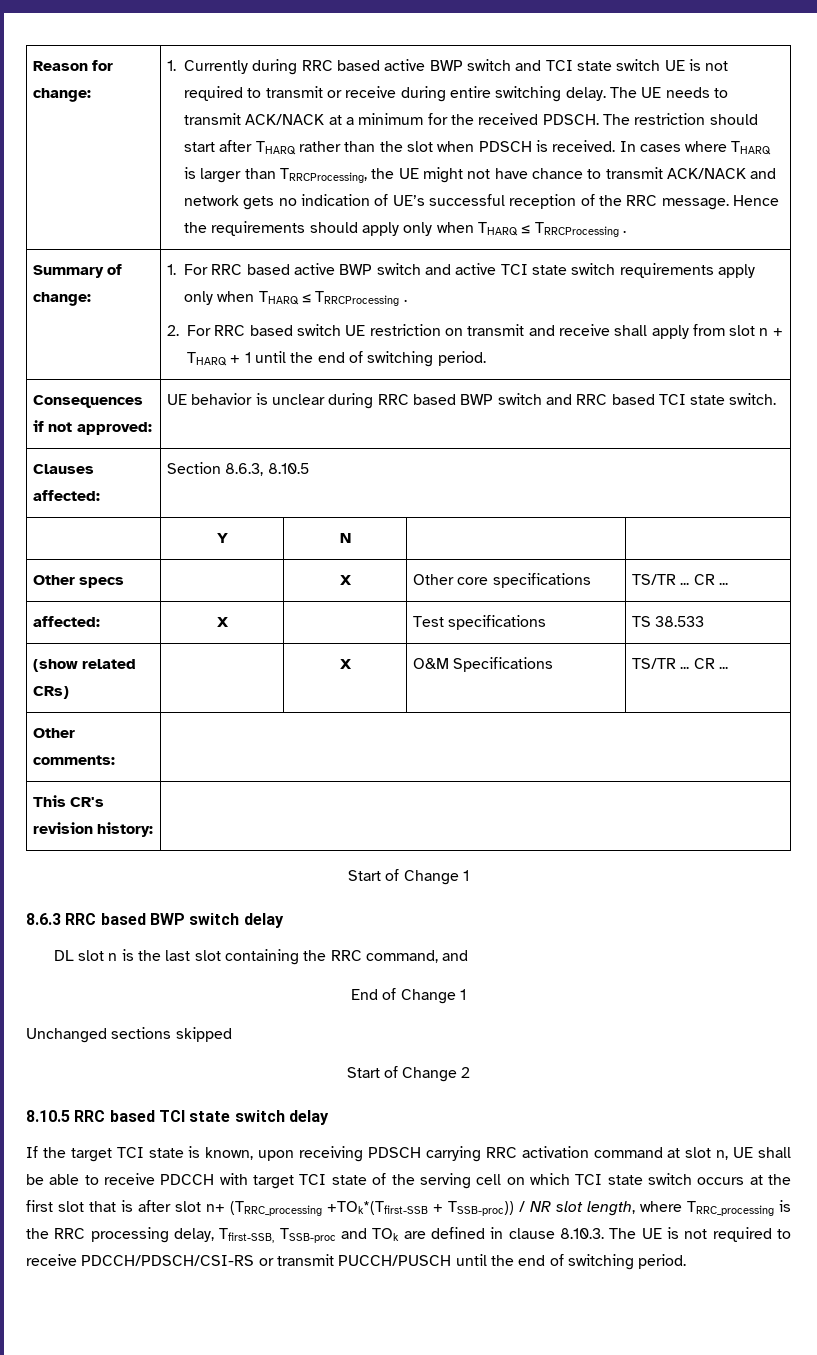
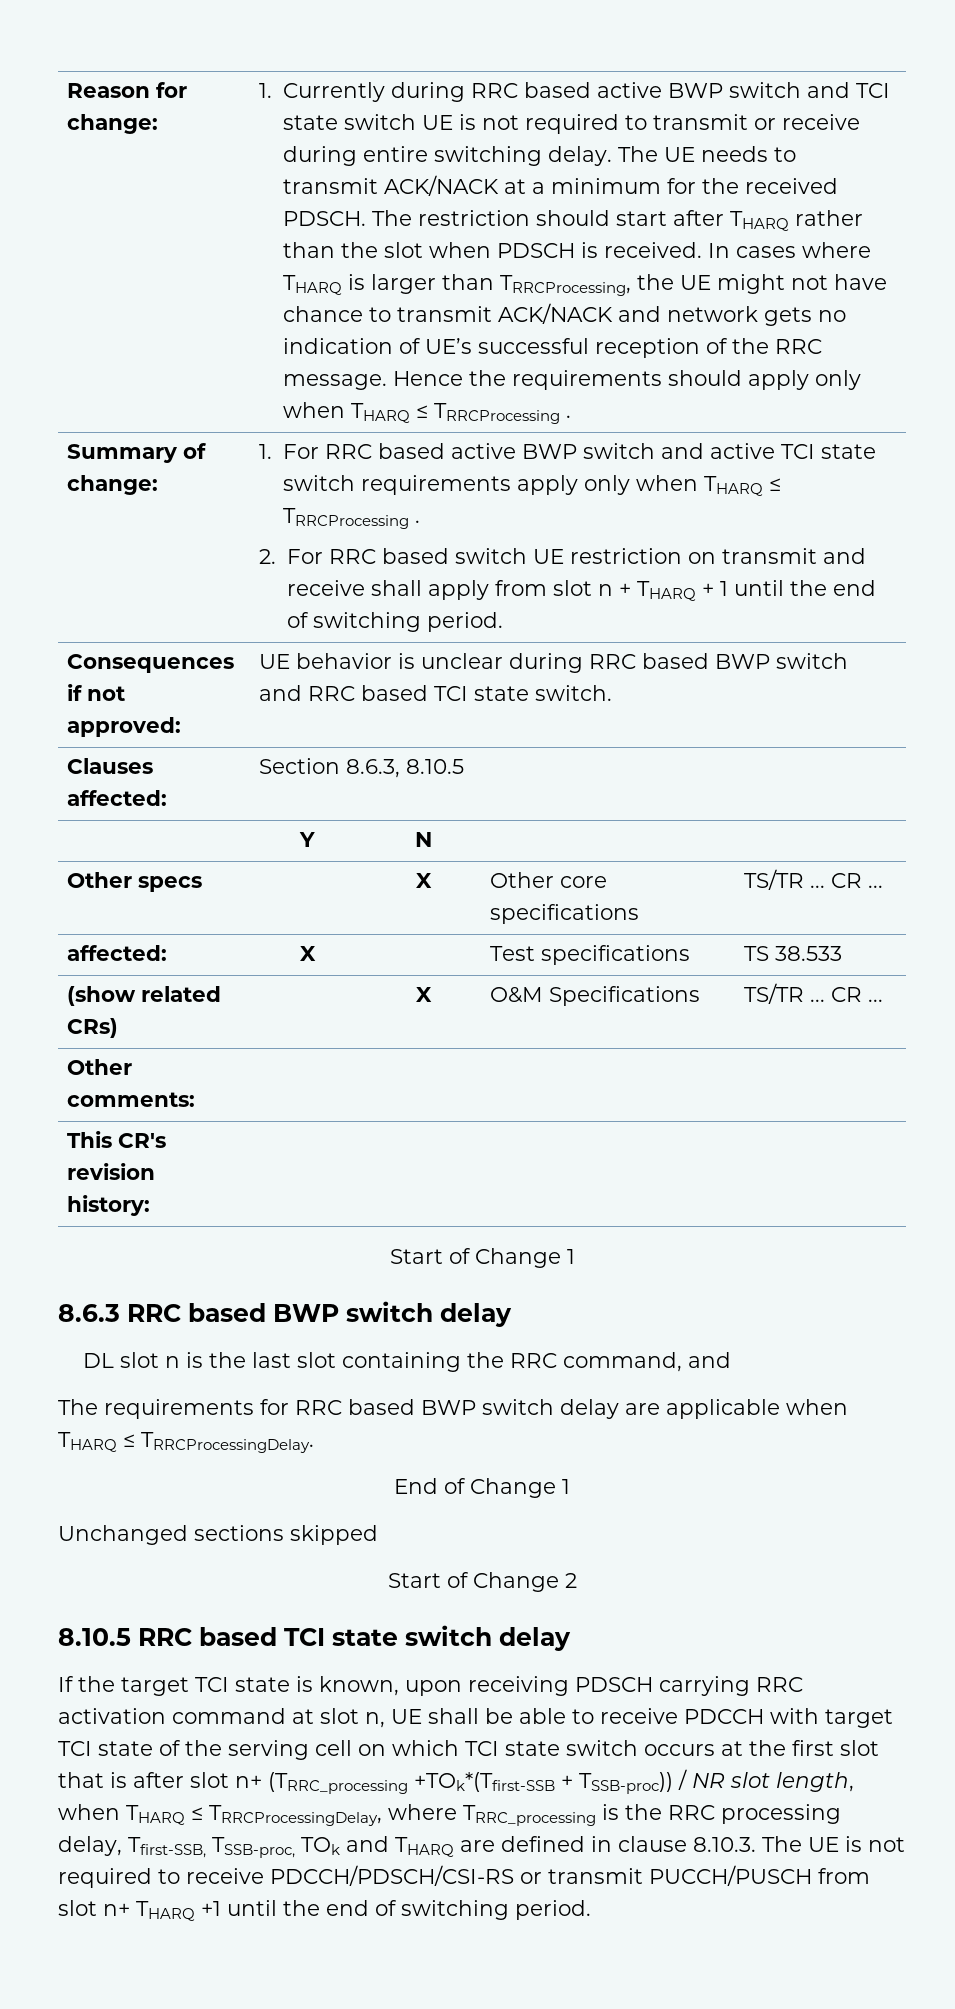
+ The requirements for RRC based BWP switch delay are applicable when THARQ ≤ TRRCProcessingDelay.
- If the target TCI state is known, upon receiving PDSCH carrying RRC activation command at slot n, UE shall be able to receive PDCCH with target TCI state of the serving cell on which TCI state switch occurs at the first slot that is after slot n+ (TRRC_processing +TOk*(Tfirst-SSB + TSSB-proc)) / NR slot length, where TRRC_processing is the RRC processing delay, Tfirst-SSB, TSSB-proc and TOk are defined in clause 8.10.3. The UE is not required to receive PDCCH/PDSCH/CSI-RS or transmit PUCCH/PUSCH until the end of switching period.
+ If the target TCI state is known, upon receiving PDSCH carrying RRC activation command at slot n, UE shall be able to receive PDCCH with target TCI state of the serving cell on which TCI state switch occurs at the first slot that is after slot n+ (TRRC_processing +TOk*(Tfirst-SSB + TSSB-proc)) / NR slot length, when THARQ ≤ TRRCProcessingDelay, where TRRC_processing is the RRC processing delay, Tfirst-SSB, TSSB-proc, TOk and THARQ are defined in clause 8.10.3. The UE is not required to receive PDCCH/PDSCH/CSI-RS or transmit PUCCH/PUSCH from slot n+ THARQ +1 until the end of switching period.

